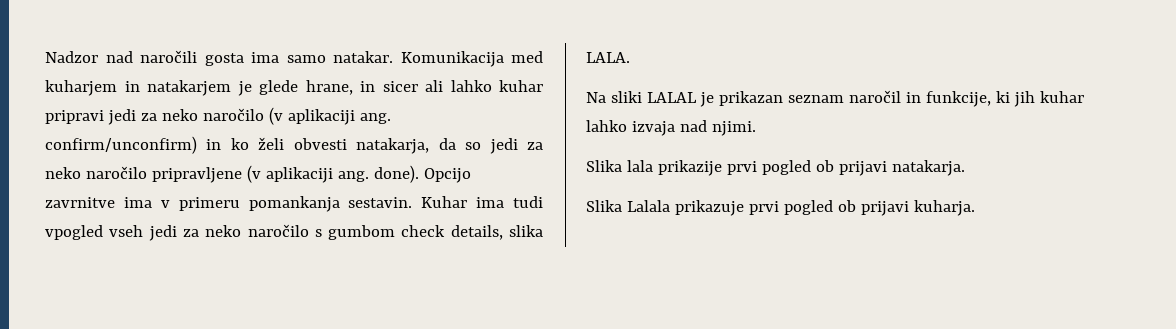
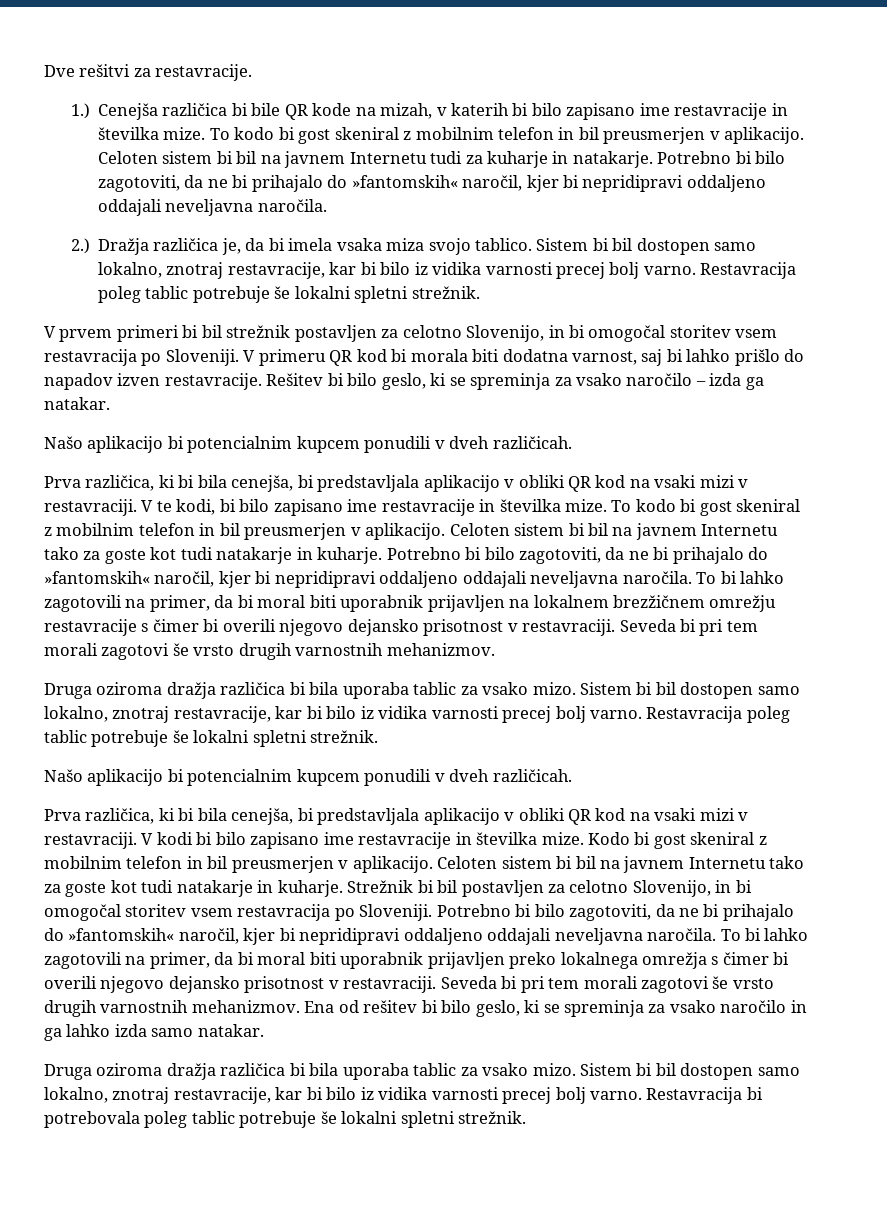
- Nadzor nad naročili gosta ima samo natakar. Komunikacija med kuharjem in natakarjem je glede hrane, in sicer ali lahko kuhar pripravi jedi za neko naročilo (v aplikaciji ang. confirm/unconfirm) in ko želi obvesti natakarja, da so jedi za neko naročilo pripravljene (v aplikaciji ang. done). Opcijo zavrnitve ima v primeru pomankanja sestavin. Kuhar ima tudi vpogled vseh jedi za neko naročilo s gumbom check details, slika LALA.
- Na sliki LALAL je prikazan seznam naročil in funkcije, ki jih kuhar lahko izvaja nad njimi.
- Slika lala prikazije prvi pogled ob prijavi natakarja.
- Slika Lalala prikazuje prvi pogled ob prijavi kuharja.
+ Dve rešitvi za restavracije.
+ 1.) Cenejša različica bi bile QR kode na mizah, v katerih bi bilo zapisano ime restavracije in številka mize. To kodo bi gost skeniral z mobilnim telefon in bil preusmerjen v aplikacijo. Celoten sistem bi bil na javnem Internetu tudi za kuharje in natakarje. Potrebno bi bilo zagotoviti, da ne bi prihajalo do »fantomskih« naročil, kjer bi nepridipravi oddaljeno oddajali neveljavna naročila.
+ 2.) Dražja različica je, da bi imela vsaka miza svojo tablico. Sistem bi bil dostopen samo lokalno, znotraj restavracije, kar bi bilo iz vidika varnosti precej bolj varno. Restavracija poleg tablic potrebuje še lokalni spletni strežnik.
+ V prvem primeri bi bil strežnik postavljen za celotno Slovenijo, in bi omogočal storitev vsem restavracija po Sloveniji. V primeru QR kod bi morala biti dodatna varnost, saj bi lahko prišlo do napadov izven restavracije. Rešitev bi bilo geslo, ki se spreminja za vsako naročilo – izda ga natakar.
+ Našo aplikacijo bi potencialnim kupcem ponudili v dveh različicah.
+ Prva različica, ki bi bila cenejša, bi predstavljala aplikacijo v obliki QR kod na vsaki mizi v restavraciji. V te kodi, bi bilo zapisano ime restavracije in številka mize. To kodo bi gost skeniral z mobilnim telefon in bil preusmerjen v aplikacijo. Celoten sistem bi bil na javnem Internetu tako za goste kot tudi natakarje in kuharje. Potrebno bi bilo zagotoviti, da ne bi prihajalo do »fantomskih« naročil, kjer bi nepridipravi oddaljeno oddajali neveljavna naročila. To bi lahko zagotovili na primer, da bi moral biti uporabnik prijavljen na lokalnem brezžičnem omrežju restavracije s čimer bi overili njegovo dejansko prisotnost v restavraciji. Seveda bi pri tem morali zagotovi še vrsto drugih varnostnih mehanizmov.
+ Druga oziroma dražja različica bi bila uporaba tablic za vsako mizo. Sistem bi bil dostopen samo lokalno, znotraj restavracije, kar bi bilo iz vidika varnosti precej bolj varno. Restavracija poleg tablic potrebuje še lokalni spletni strežnik.
+ Našo aplikacijo bi potencialnim kupcem ponudili v dveh različicah.
+ Prva različica, ki bi bila cenejša, bi predstavljala aplikacijo v obliki QR kod na vsaki mizi v restavraciji. V kodi bi bilo zapisano ime restavracije in številka mize. Kodo bi gost skeniral z mobilnim telefon in bil preusmerjen v aplikacijo. Celoten sistem bi bil na javnem Internetu tako za goste kot tudi natakarje in kuharje. Strežnik bi bil postavljen za celotno Slovenijo, in bi omogočal storitev vsem restavracija po Sloveniji. Potrebno bi bilo zagotoviti, da ne bi prihajalo do »fantomskih« naročil, kjer bi nepridipravi oddaljeno oddajali neveljavna naročila. To bi lahko zagotovili na primer, da bi moral biti uporabnik prijavljen preko lokalnega omrežja s čimer bi overili njegovo dejansko prisotnost v restavraciji. Seveda bi pri tem morali zagotovi še vrsto drugih varnostnih mehanizmov. Ena od rešitev bi bilo geslo, ki se spreminja za vsako naročilo in ga lahko izda samo natakar.
+ Druga oziroma dražja različica bi bila uporaba tablic za vsako mizo. Sistem bi bil dostopen samo lokalno, znotraj restavracije, kar bi bilo iz vidika varnosti precej bolj varno. Restavracija bi potrebovala poleg tablic potrebuje še lokalni spletni strežnik.

